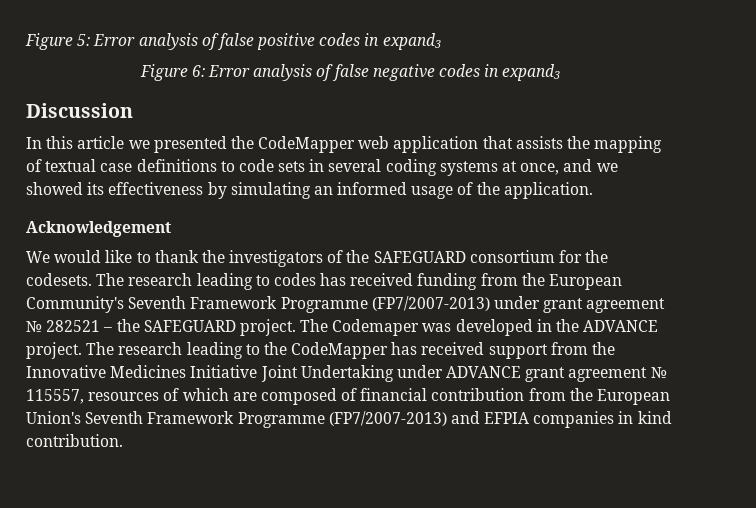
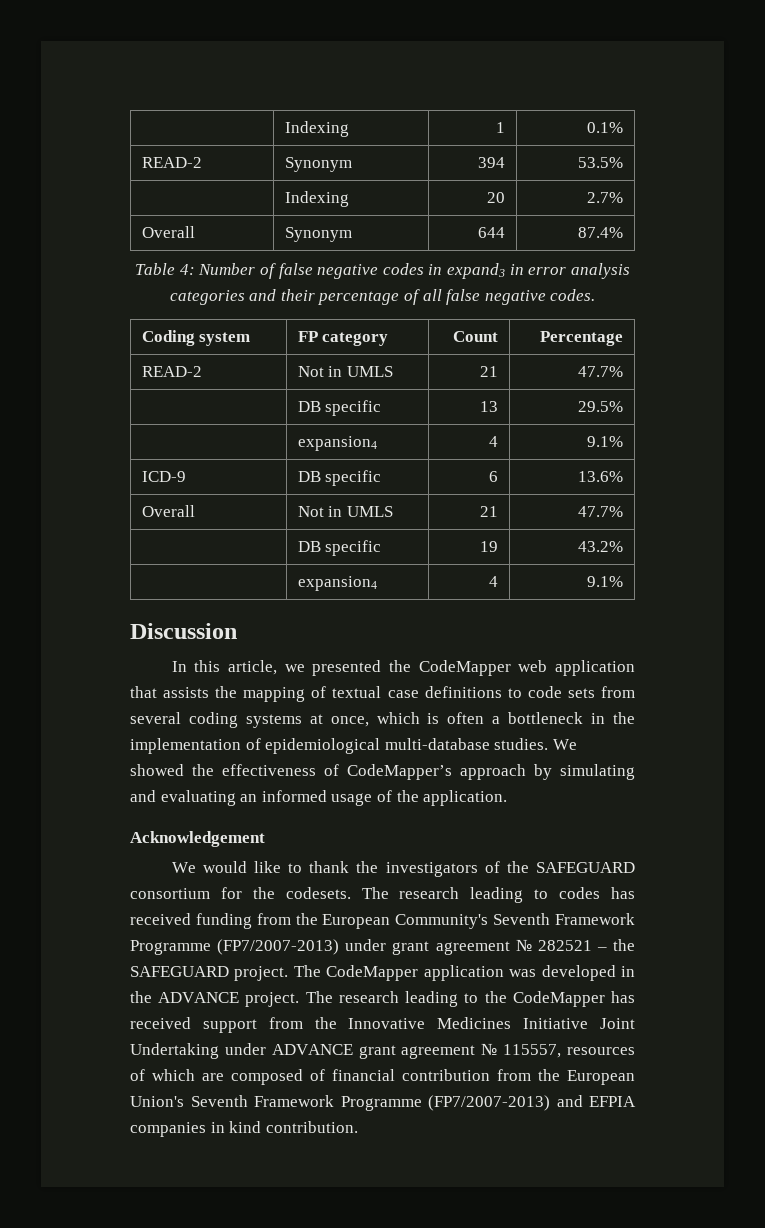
- Figure 5: Error analysis of false positive codes in expand3
- Figure 6: Error analysis of false negative codes in expand3
+ | Indexing | 1 | 0.1%
+ READ-2 | Synonym | 394 | 53.5%
+ | Indexing | 20 | 2.7%
+ Overall | Synonym | 644 | 87.4%
+ Table 4: Number of false negative codes in expand3 in error analysis categories and their percentage of all false negative codes.
+ Coding system | FP category | Count | Percentage
+ READ-2 | Not in UMLS | 21 | 47.7%
+ | DB specific | 13 | 29.5%
+ | expansion4 | 4 | 9.1%
+ ICD-9 | DB specific | 6 | 13.6%
+ Overall | Not in UMLS | 21 | 47.7%
+ | DB specific | 19 | 43.2%
+ | expansion4 | 4 | 9.1%
- In this article we presented the CodeMapper web application that assists the mapping of textual case definitions to code sets in several coding systems at once, and we showed its effectiveness by simulating an informed usage of the application.
+ In this article, we presented the CodeMapper web application that assists the mapping of textual case definitions to code sets from several coding systems at once, which is often a bottleneck in the implementation of epidemiological multi-database studies. We showed the effectiveness of CodeMapper’s approach by simulating and evaluating an informed usage of the application.
- The Codemaper was developed in the ADVANCE project.
+ The CodeMapper application was developed in the ADVANCE project.

